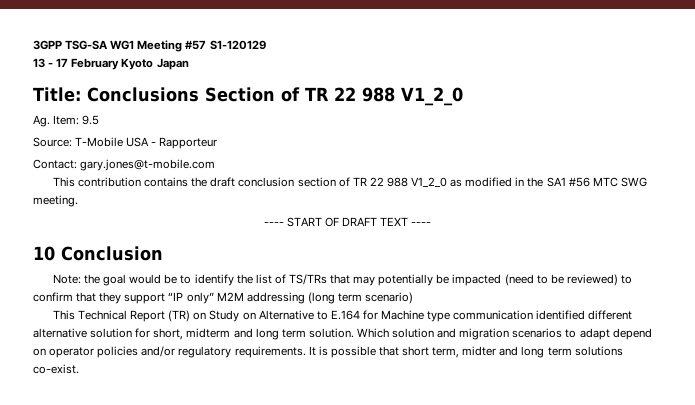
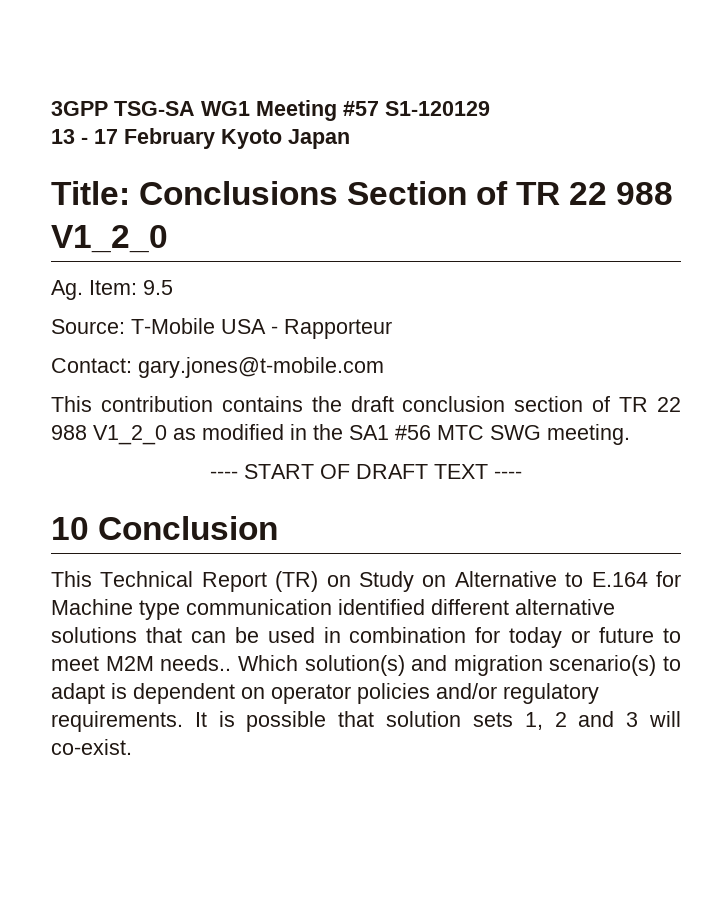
- Note: the goal would be to identify the list of TS/TRs that may potentially be impacted (need to be reviewed) to confirm that they support “IP only” M2M addressing (long term scenario)
- This Technical Report (TR) on Study on Alternative to E.164 for Machine type communication identified different alternative solution for short, midterm and long term solution. Which solution and migration scenarios to adapt depend on operator policies and/or regulatory requirements.
+ This Technical Report (TR) on Study on Alternative to E.164 for Machine type communication identified different alternative solutions that can be used in combination for today or future to meet M2M needs.. Which solution(s) and migration scenario(s) to adapt is dependent on operator policies and/or regulatory requirements.
- It is possible that short term, midter and long term solutions co-exist.
+ It is possible that solution sets 1, 2 and 3 will co-exist.

